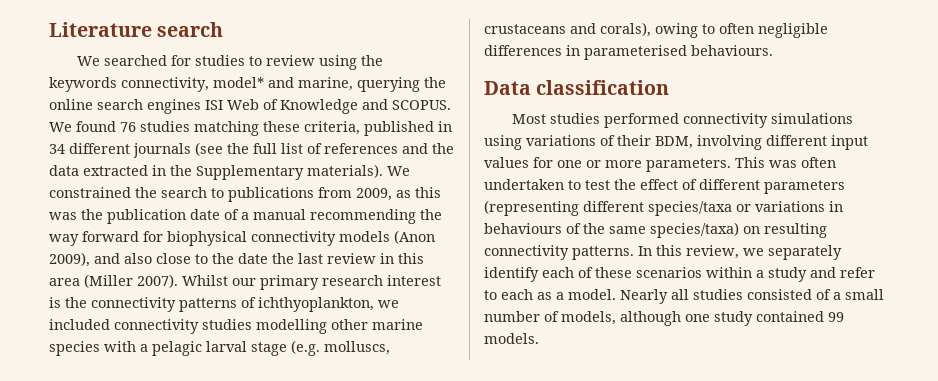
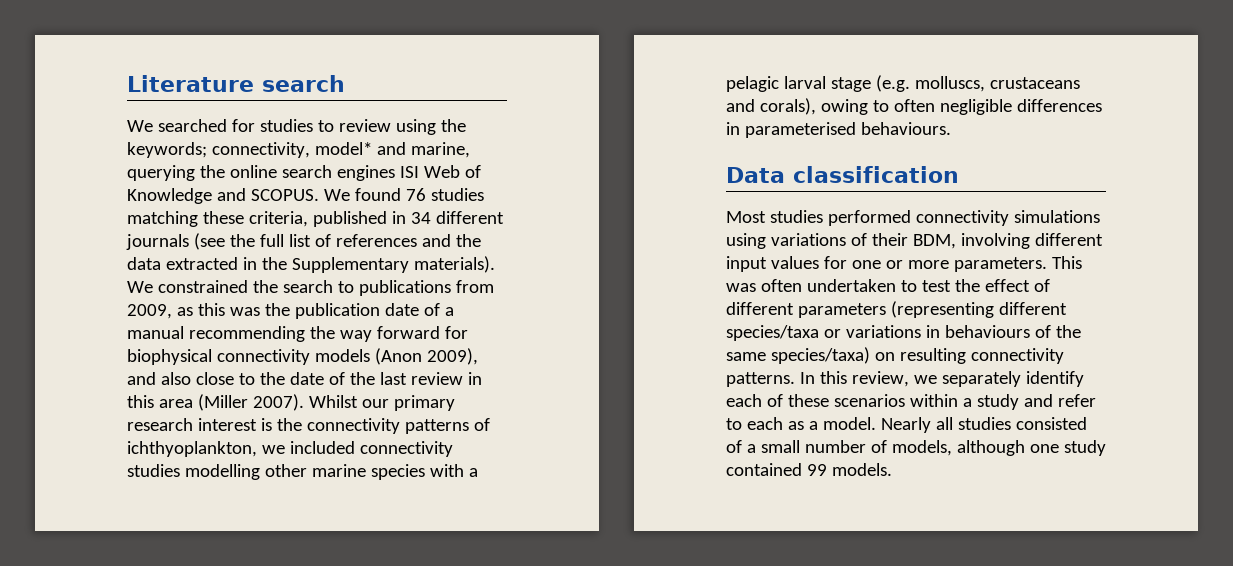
- We searched for studies to review using the keywords connectivity, model* and marine, querying the online search engines ISI Web of Knowledge and SCOPUS.
+ We searched for studies to review using the keywords; connectivity, model* and marine, querying the online search engines ISI Web of Knowledge and SCOPUS.
- We constrained the search to publications from 2009, as this was the publication date of a manual recommending the way forward for biophysical connectivity models (Anon 2009), and also close to the date the last review in this area (Miller 2007).
+ We constrained the search to publications from 2009, as this was the publication date of a manual recommending the way forward for biophysical connectivity models (Anon 2009), and also close to the date of the last review in this area (Miller 2007).

